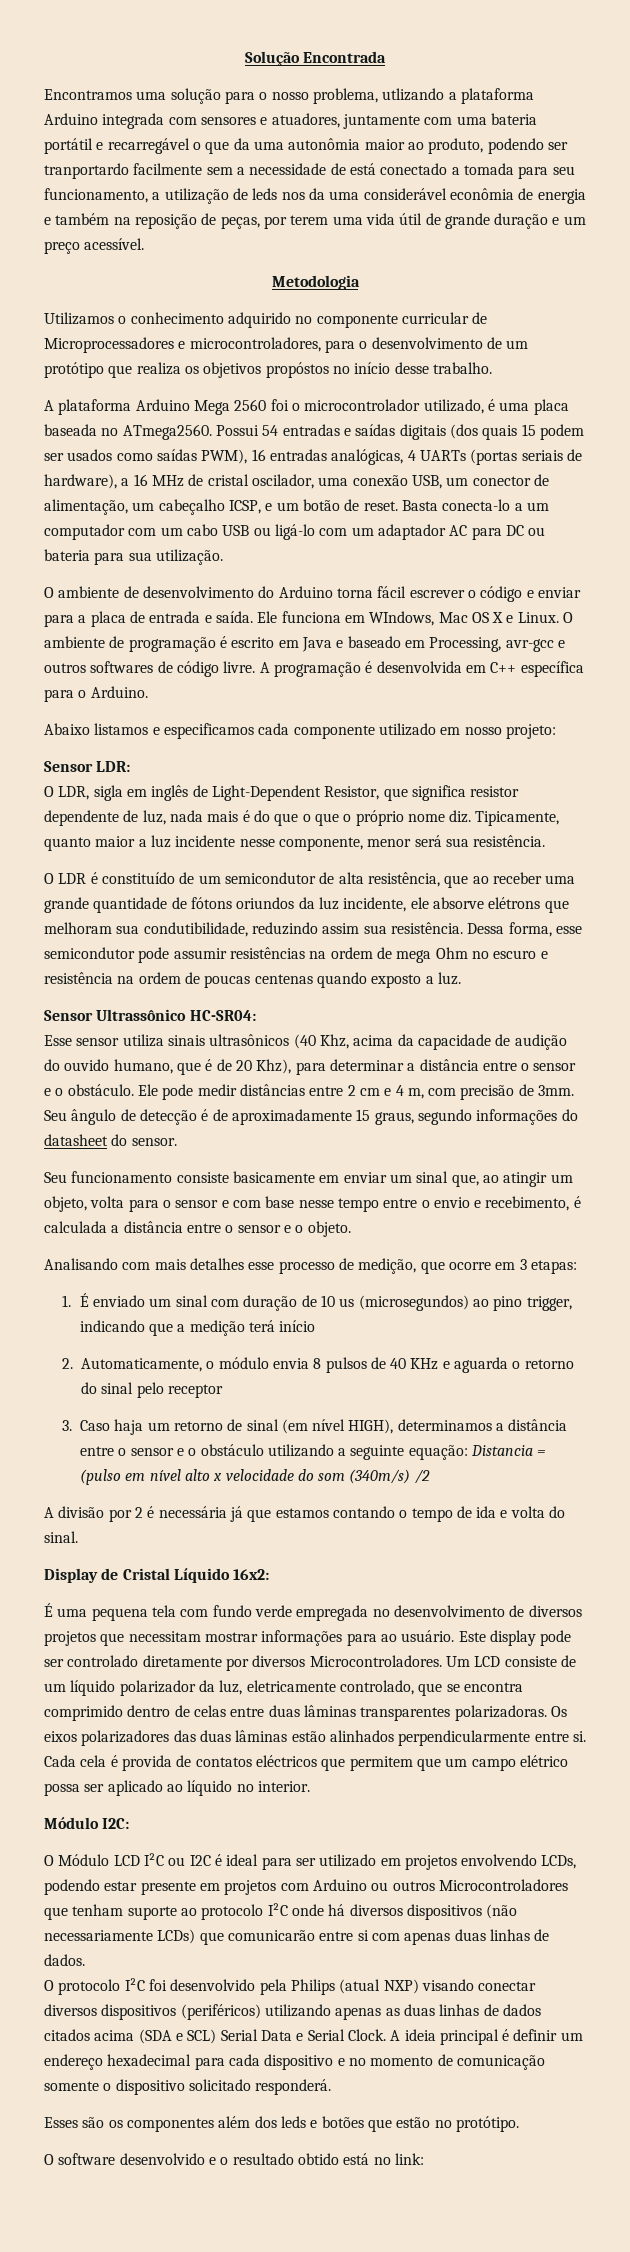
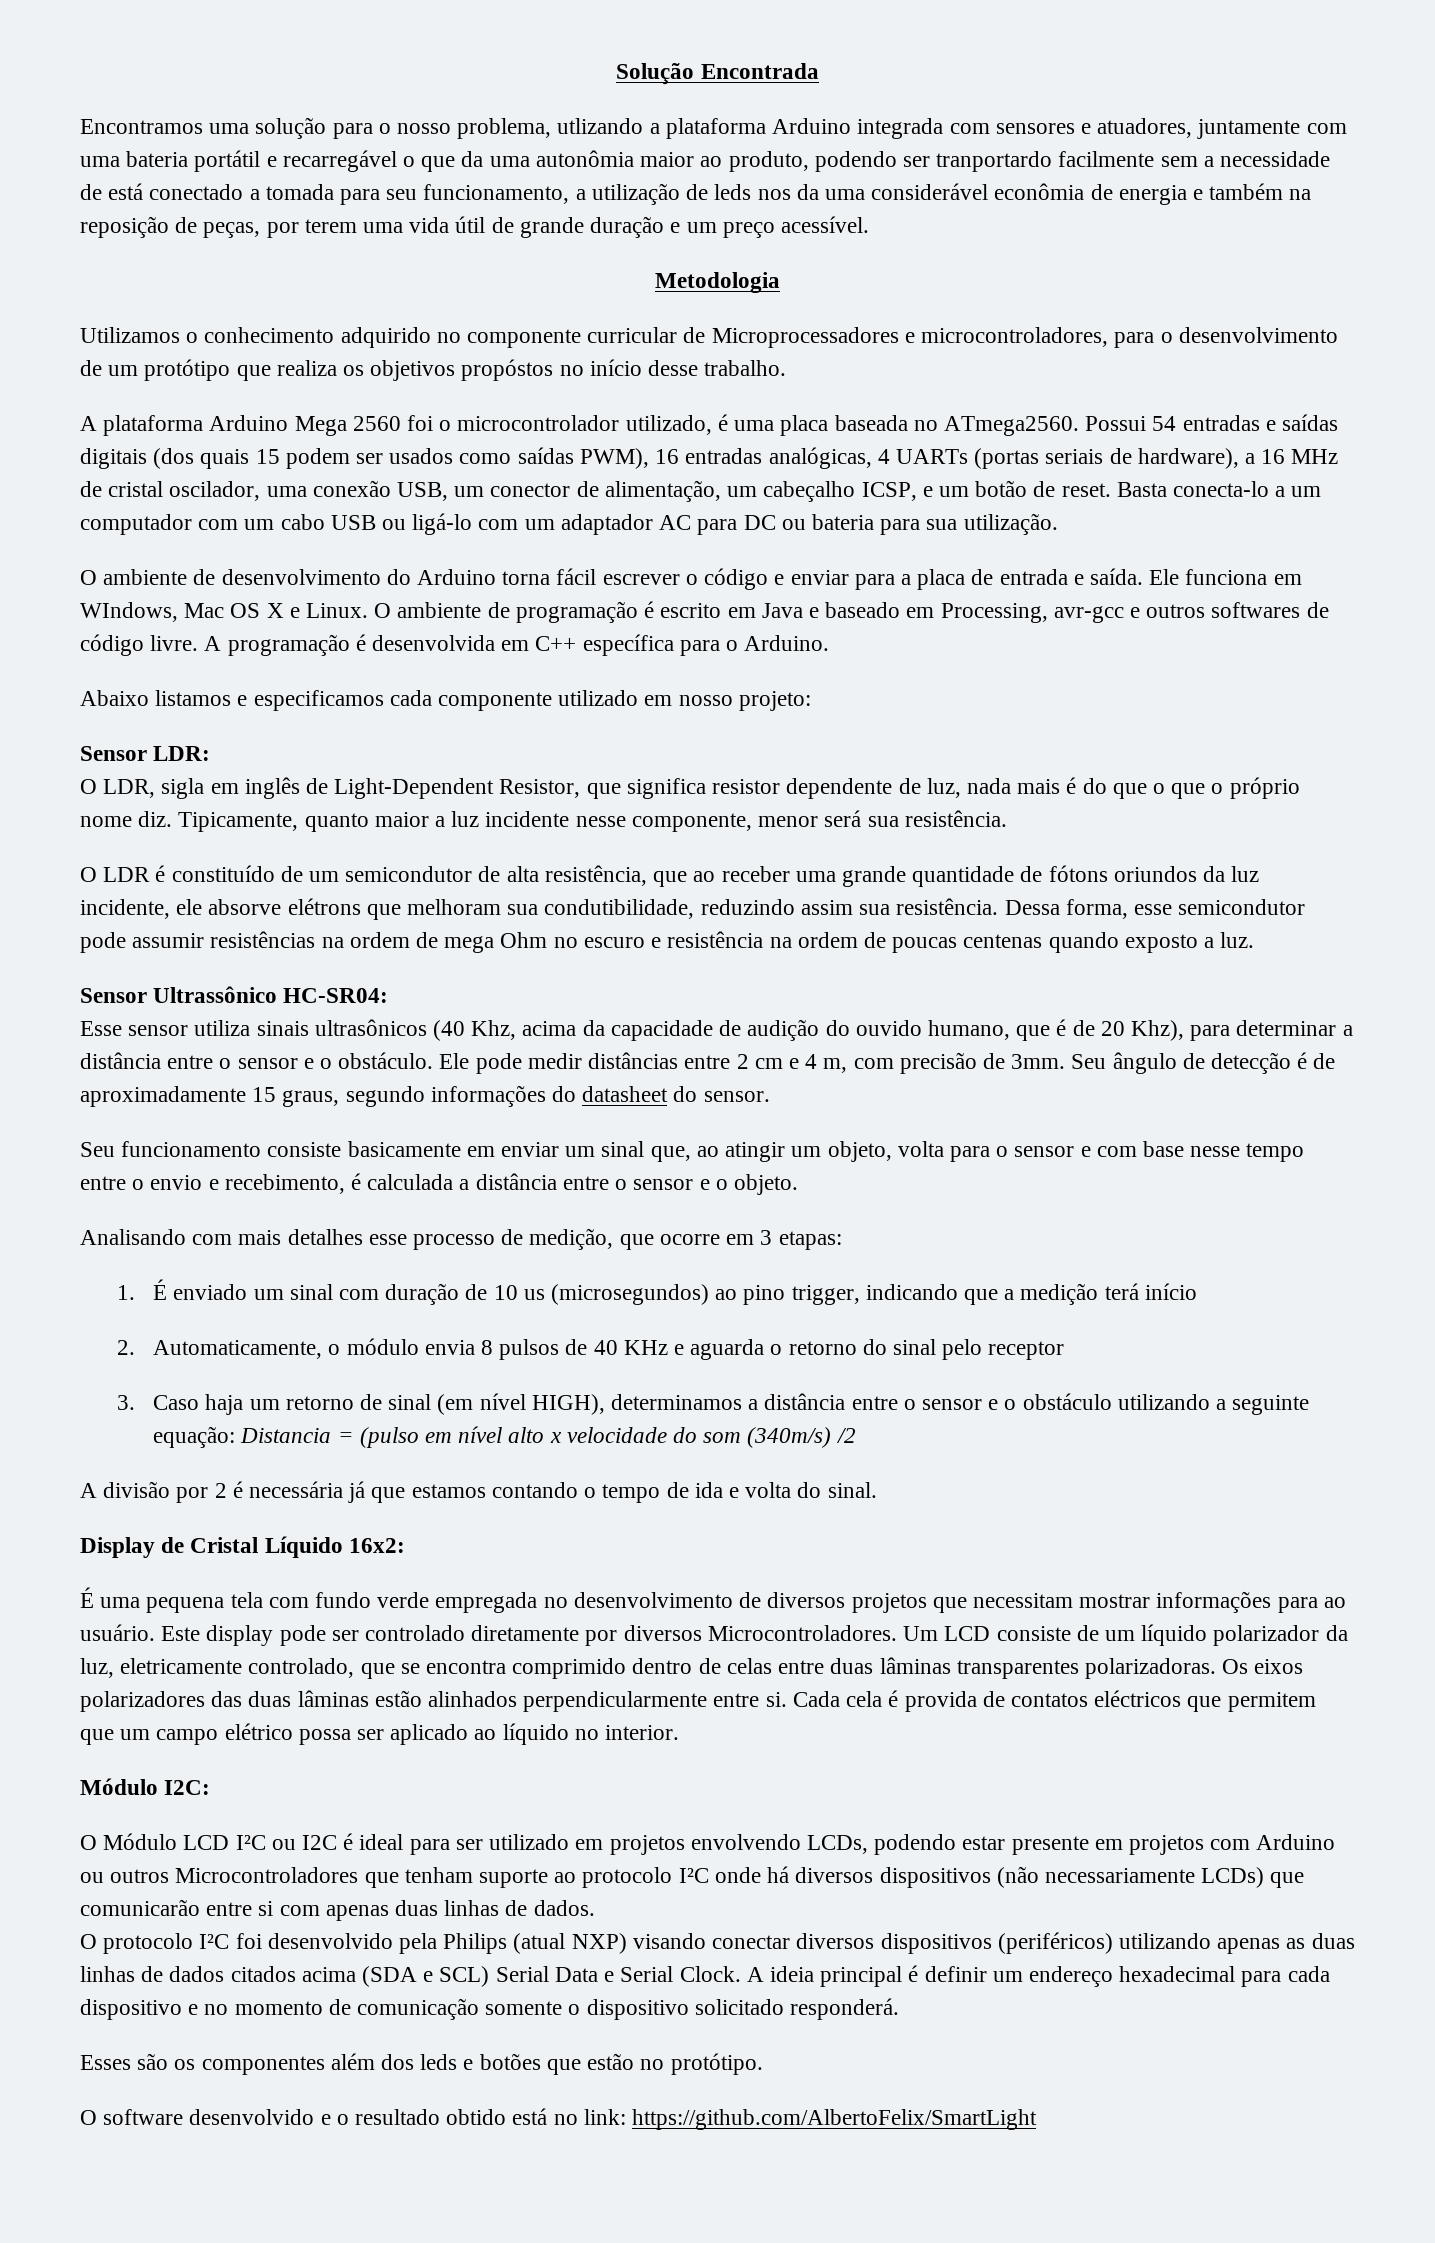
- O software desenvolvido e o resultado obtido está no link:
+ O software desenvolvido e o resultado obtido está no link: https://github.com/AlbertoFelix/SmartLight

